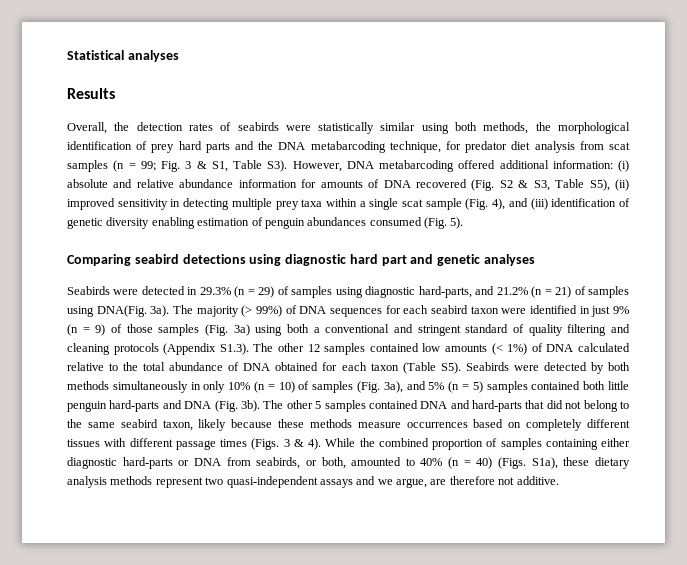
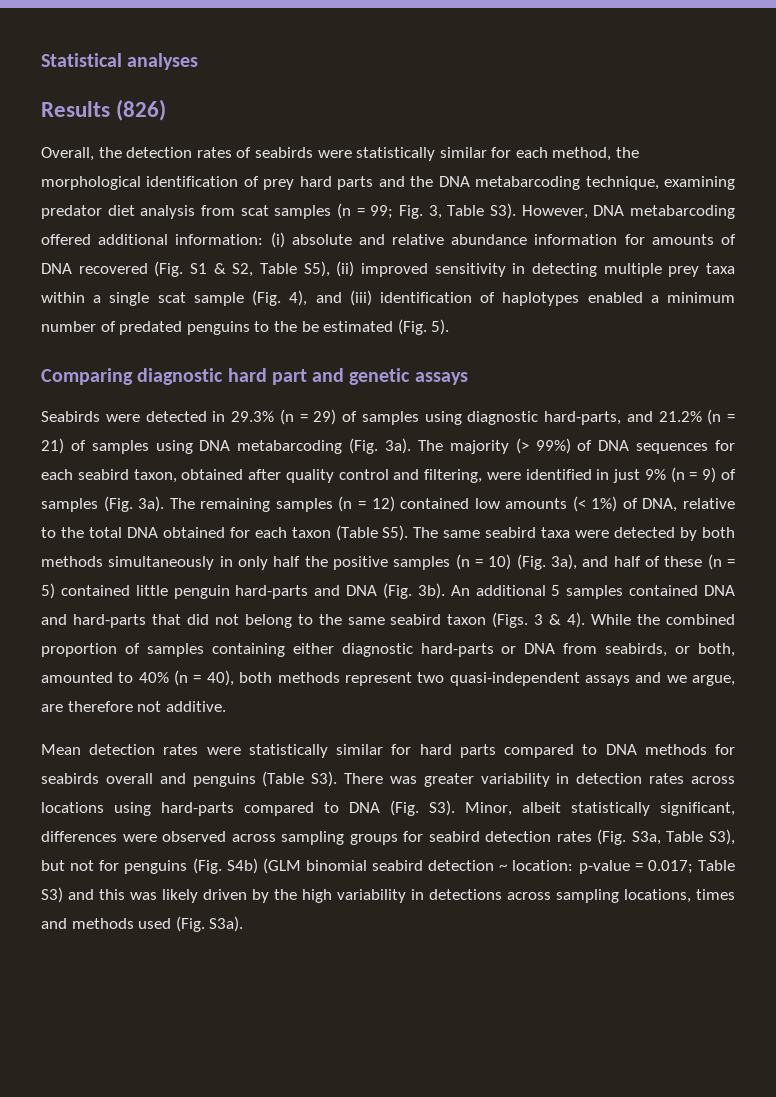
- Results
+ Results (826)
- Overall, the detection rates of seabirds were statistically similar using both methods, the morphological identification of prey hard parts and the DNA metabarcoding technique, for predator diet analysis from scat samples (n = 99;
+ Overall, the detection rates of seabirds were statistically similar for each method, the morphological identification of prey hard parts and the DNA metabarcoding technique, examining predator diet analysis from scat samples (n = 99;
- Fig. 3 & S1, Table S3). However, DNA metabarcoding offered additional information:
+ Fig. 3, Table S3). However, DNA metabarcoding offered additional information:
- (i) absolute and relative abundance information for amounts of DNA recovered (Fig. S2 & S3, Table S5), (ii) improved sensitivity in detecting multiple prey taxa within a single scat sample (Fig. 4), and (iii) identification of genetic diversity enabling estimation of penguin abundances consumed (Fig. 5).
+ (i) absolute and relative abundance information for amounts of DNA recovered (Fig. S1 & S2, Table S5), (ii) improved sensitivity in detecting multiple prey taxa within a single scat sample (Fig. 4), and (iii) identification of haplotypes enabled a minimum number of predated penguins to the be estimated (Fig. 5).
- Comparing seabird detections using diagnostic hard part and genetic analyses
+ Comparing diagnostic hard part and genetic assays
- Seabirds were detected in 29.3% (n = 29) of samples using diagnostic hard-parts, and 21.2% (n = 21) of samples using DNA(Fig. 3a).
+ Seabirds were detected in 29.3% (n = 29) of samples using diagnostic hard-parts, and 21.2% (n = 21) of samples using DNA metabarcoding (Fig. 3a).
- The majority (> 99%) of DNA sequences for each seabird taxon were identified in just 9% (n = 9) of those samples (Fig. 3a) using both a conventional and stringent standard of quality filtering and cleaning protocols (Appendix S1.3). The other 12 samples contained low amounts (< 1%) of DNA calculated relative to the total abundance of DNA obtained for each taxon (Table S5). Seabirds were detected by both methods simultaneously in only 10% (n = 10) of samples (Fig. 3a), and 5% (n = 5) samples contained both little penguin hard-parts and DNA (Fig. 3b).
+ The majority (> 99%) of DNA sequences for each seabird taxon, obtained after quality control and filtering, were identified in just 9% (n = 9) of samples (Fig. 3a). The remaining samples (n = 12) contained low amounts (< 1%) of DNA, relative to the total DNA obtained for each taxon (Table S5). The same seabird taxa were detected by both methods simultaneously in only half the positive samples (n = 10) (Fig. 3a), and half of these (n = 5) contained little penguin hard-parts and DNA (Fig. 3b).
- The other 5 samples contained DNA and hard-parts that did not belong to the same seabird taxon, likely because these methods measure occurrences based on completely different tissues with different passage times (Figs. 3 & 4).
+ An additional 5 samples contained DNA and hard-parts that did not belong to the same seabird taxon (Figs. 3 & 4).
- While the combined proportion of samples containing either diagnostic hard-parts or DNA from seabirds, or both, amounted to 40% (n = 40) (Figs. S1a), these dietary analysis methods represent two quasi-independent assays and we argue, are therefore not additive.
+ While the combined proportion of samples containing either diagnostic hard-parts or DNA from seabirds, or both, amounted to 40% (n = 40), both methods represent two quasi-independent assays and we argue, are therefore not additive.
+ Mean detection rates were statistically similar for hard parts compared to DNA methods for seabirds overall and penguins (Table S3). There was greater variability in detection rates across locations using hard-parts compared to DNA (Fig. S3). Minor, albeit statistically significant, differences were observed across sampling groups for seabird detection rates (Fig. S3a, Table S3), but not for penguins (Fig. S4b) (GLM binomial seabird detection ~ location: p-value = 0.017; Table S3) and this was likely driven by the high variability in detections across sampling locations, times and methods used (Fig. S3a).

